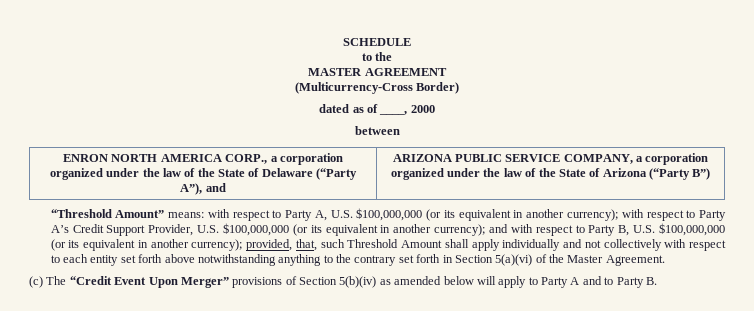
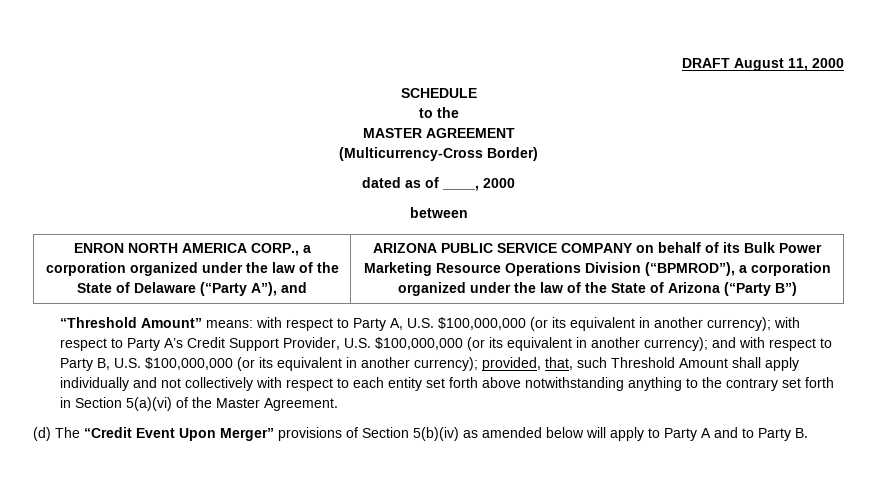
+ DRAFT August 11, 2000
- ARIZONA PUBLIC SERVICE COMPANY, a corporation organized under the law of the State of Arizona (“Party B”)
+ ARIZONA PUBLIC SERVICE COMPANY on behalf of its Bulk Power Marketing Resource Operations Division (“BPMROD”), a corporation organized under the law of the State of Arizona (“Party B”)
- (c) The “Credit Event Upon Merger” provisions of Section 5(b)(iv) as amended below will apply to Party A and to Party B.
+ (d) The “Credit Event Upon Merger” provisions of Section 5(b)(iv) as amended below will apply to Party A and to Party B.

